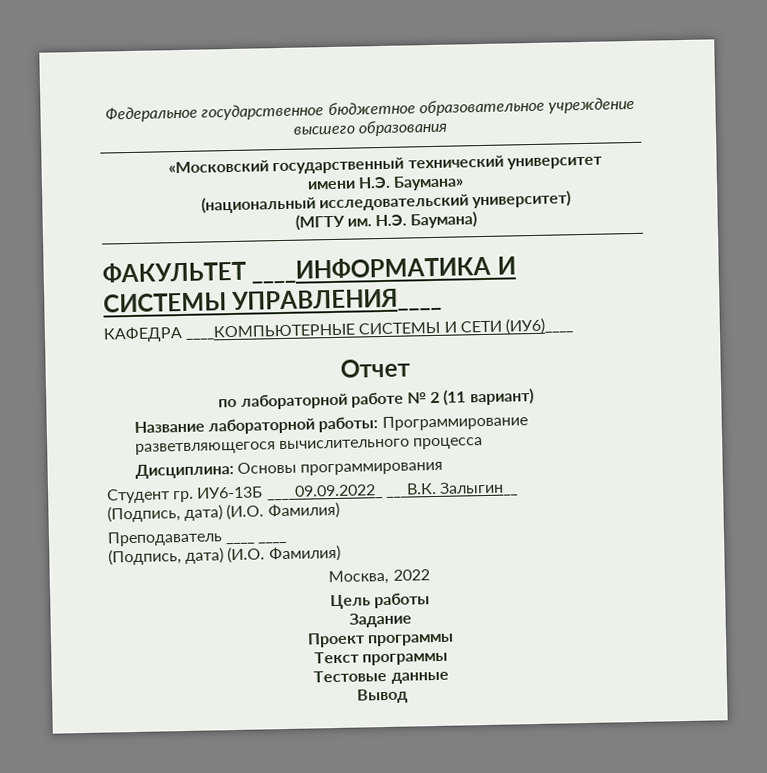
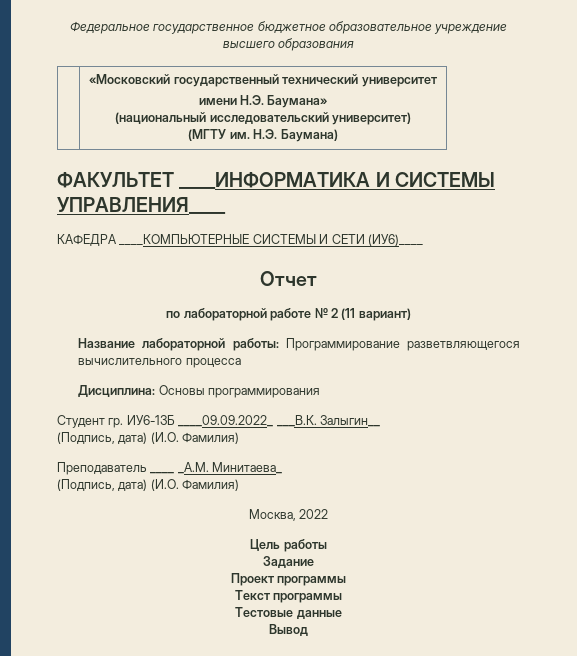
- Преподаватель ____ ____
+ Преподаватель ____ _А.М. Минитаева_

